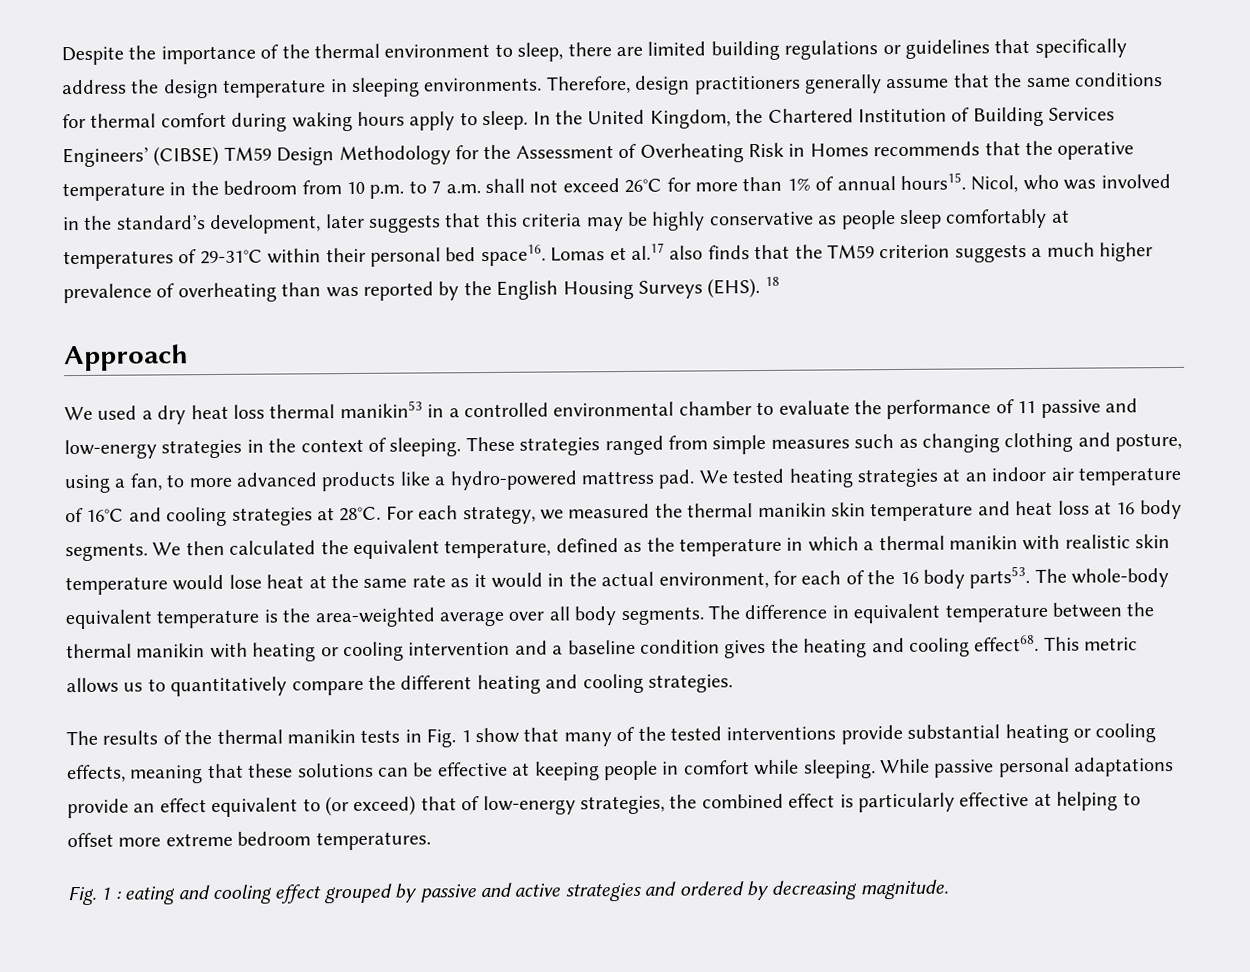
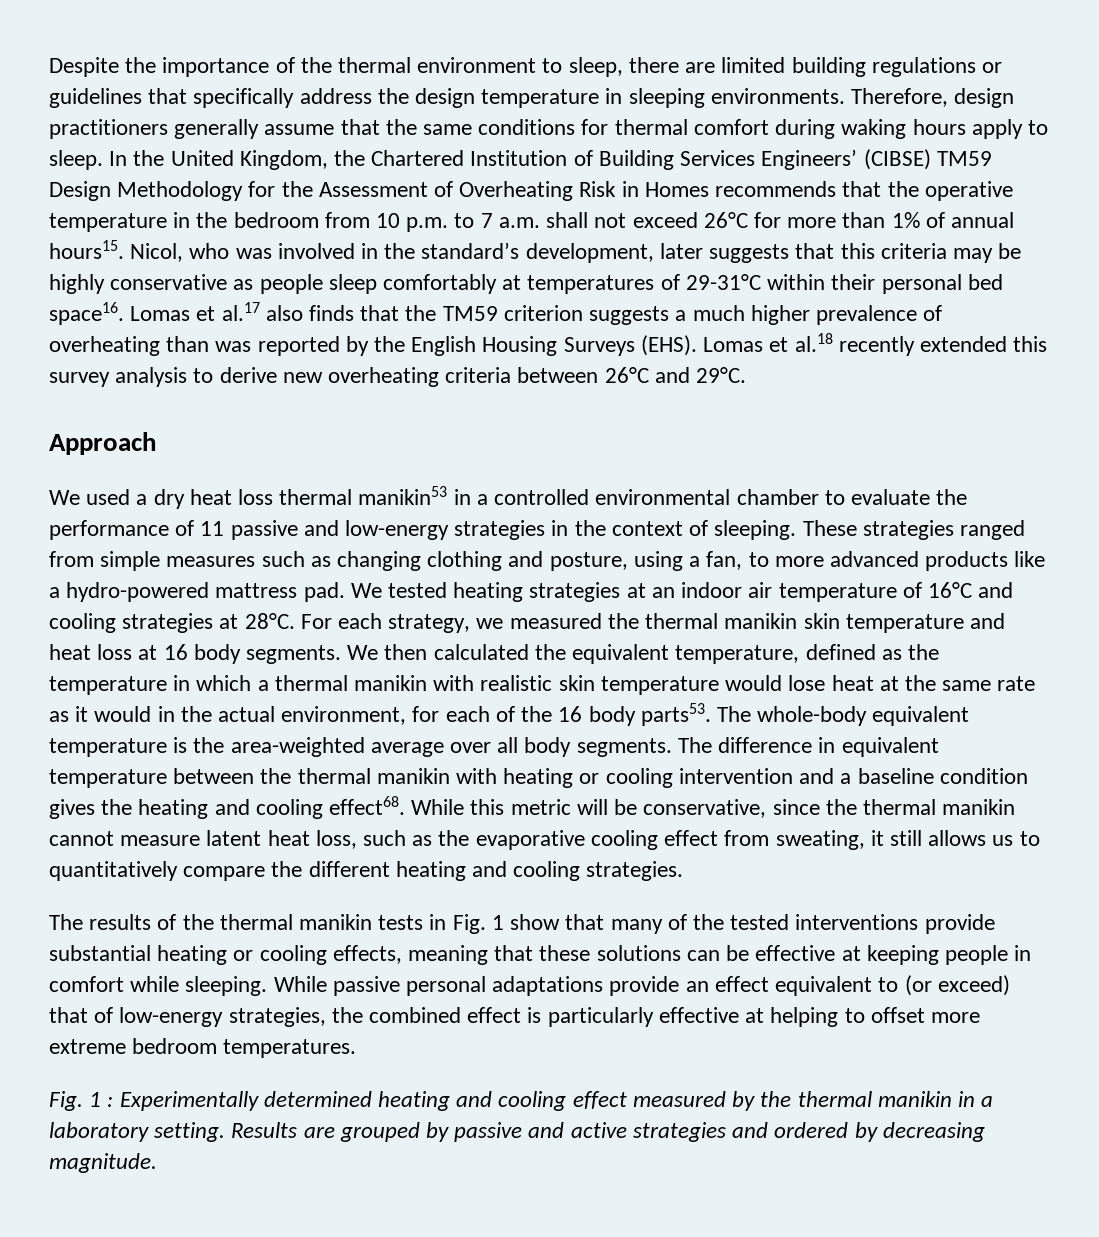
- 18
+ Lomas et al.18 recently extended this survey analysis to derive new overheating criteria between 26°C and 29°C.
- This metric allows us to quantitatively compare the different heating and cooling strategies.
+ While this metric will be conservative, since the thermal manikin cannot measure latent heat loss, such as the evaporative cooling effect from sweating, it still allows us to quantitatively compare the different heating and cooling strategies.
- Fig. 1 : eating and cooling effect grouped by passive and active strategies and ordered by decreasing magnitude.
+ Fig. 1 : Experimentally determined heating and cooling effect measured by the thermal manikin in a laboratory setting. Results are grouped by passive and active strategies and ordered by decreasing magnitude.

